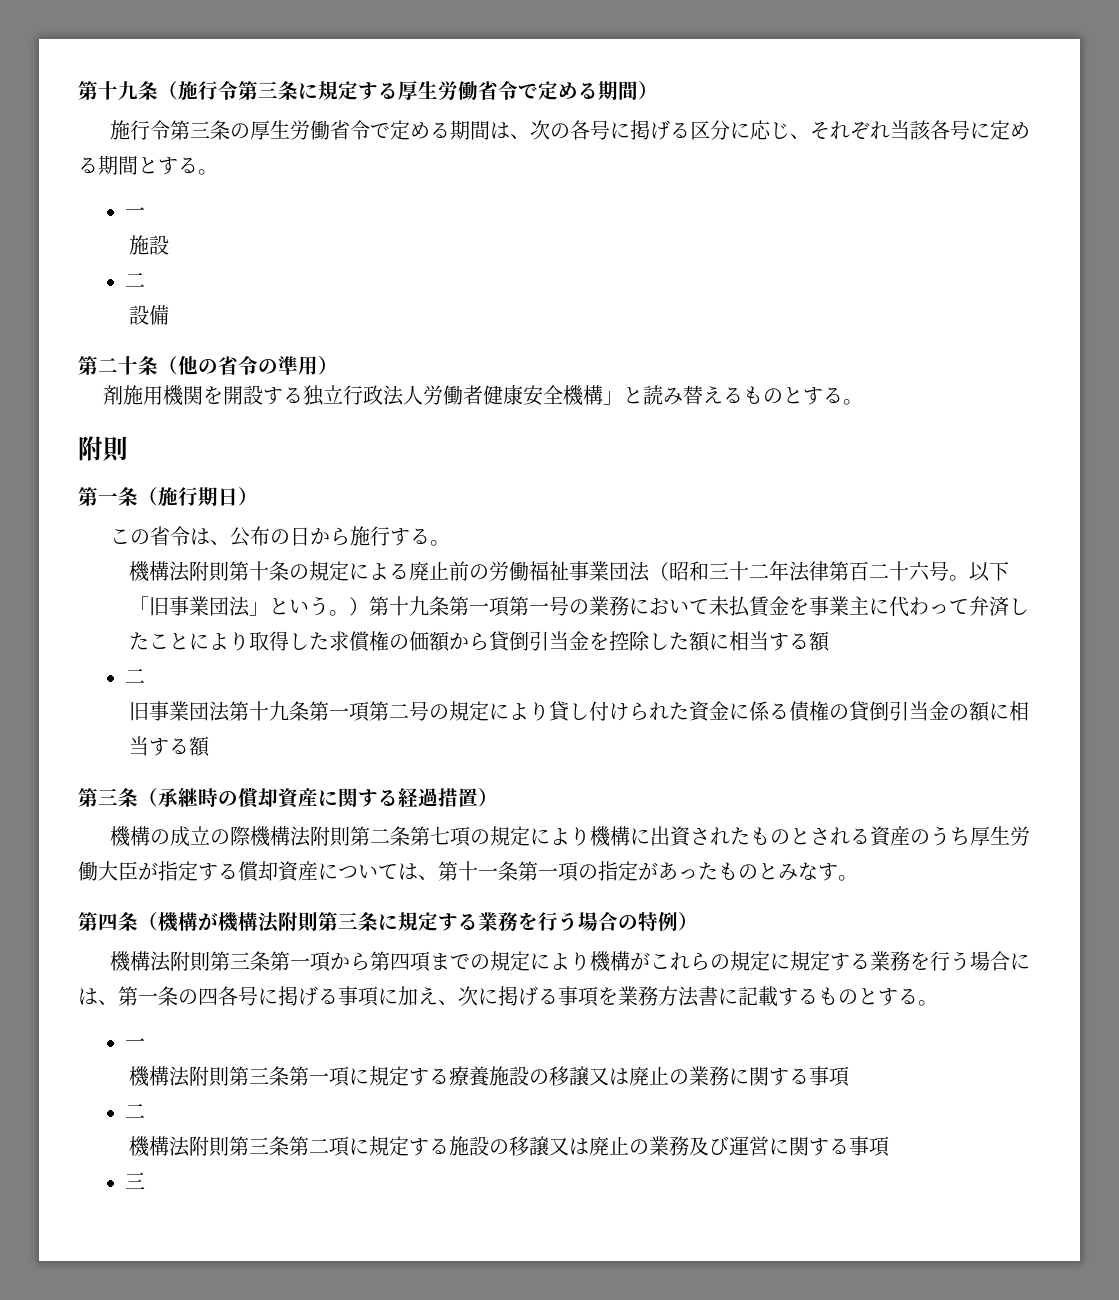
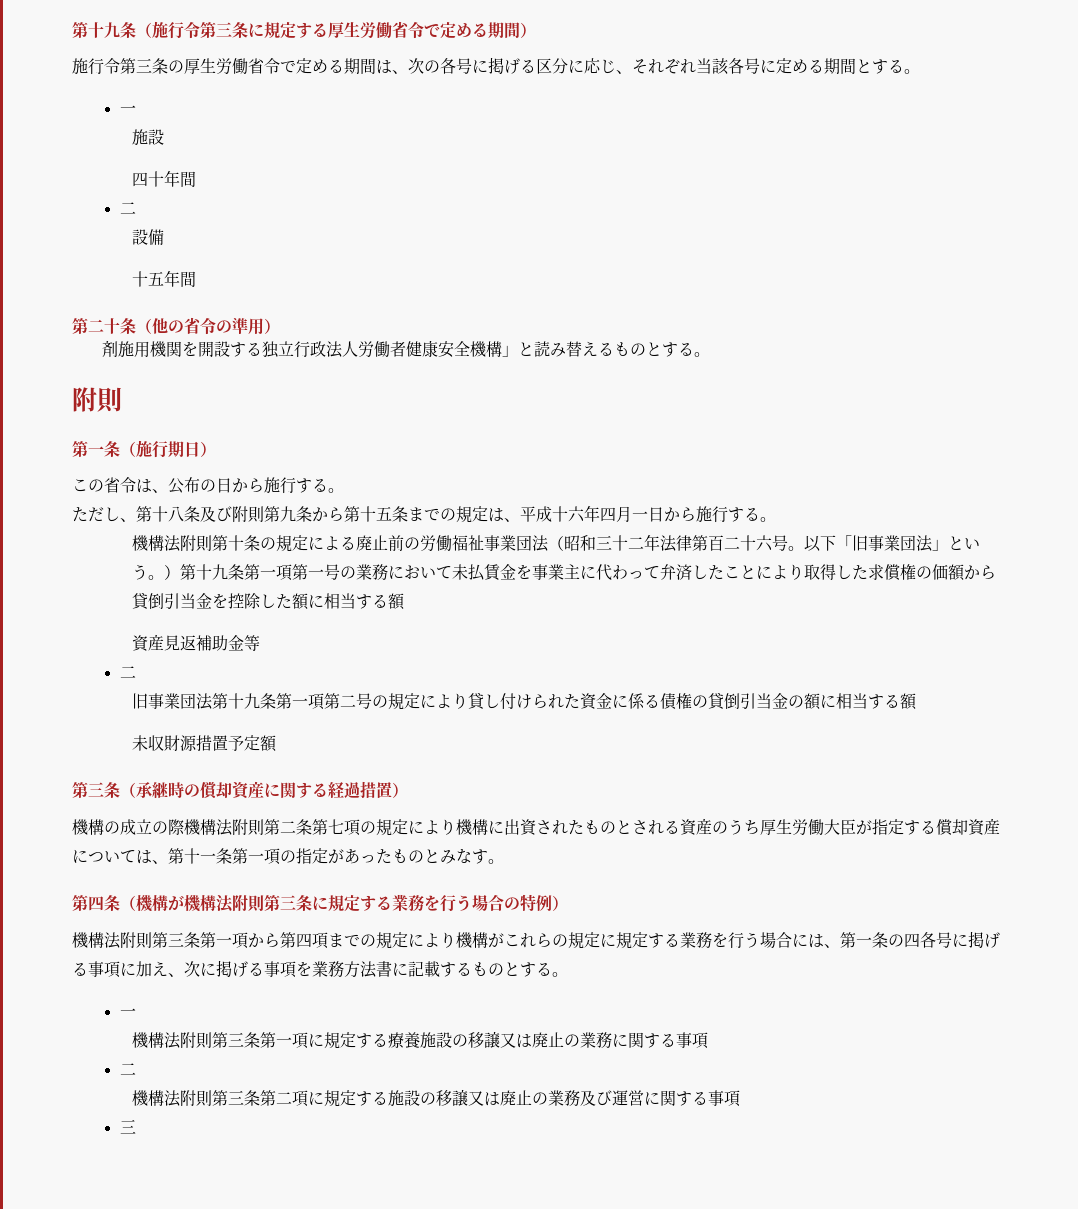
+ 四十年間
+ 十五年間
+ ただし、第十八条及び附則第九条から第十五条までの規定は、平成十六年四月一日から施行する。
+ 資産見返補助金等
+ 未収財源措置予定額

